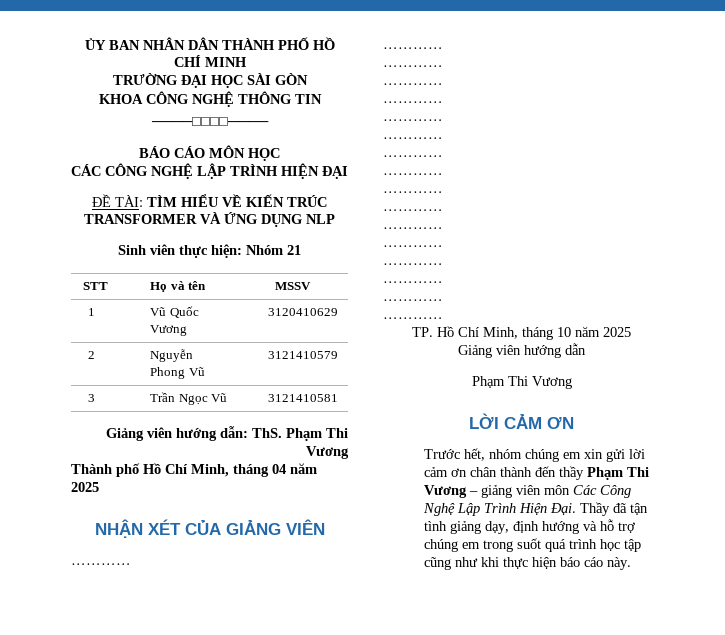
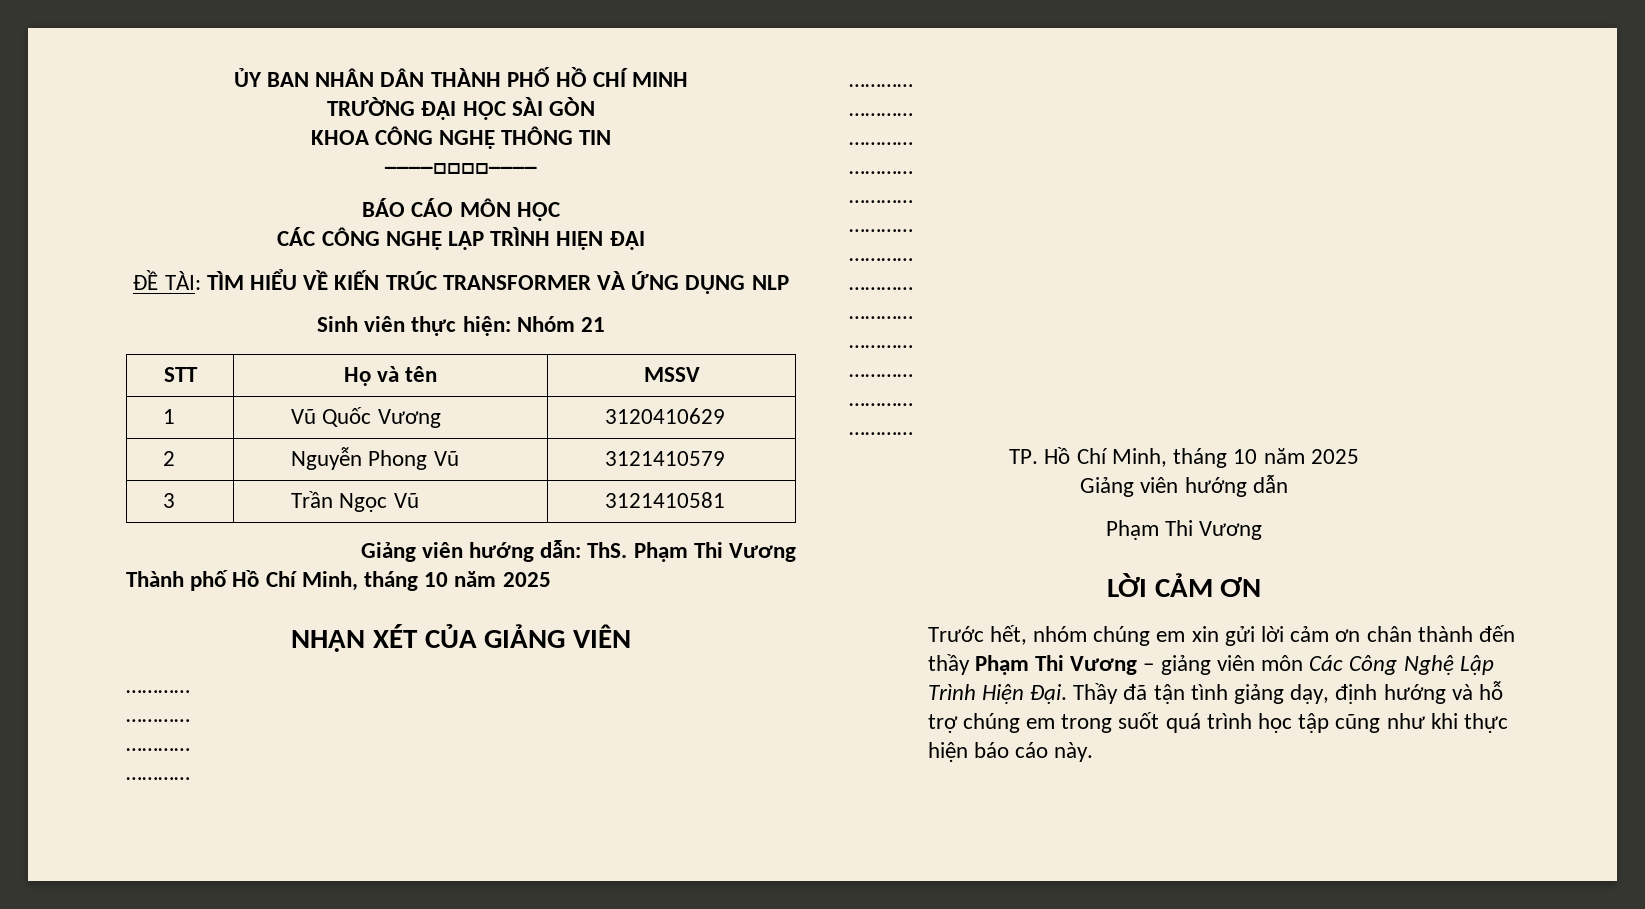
- Thành phố Hồ Chí Minh, tháng 04 năm 2025
+ Thành phố Hồ Chí Minh, tháng 10 năm 2025

